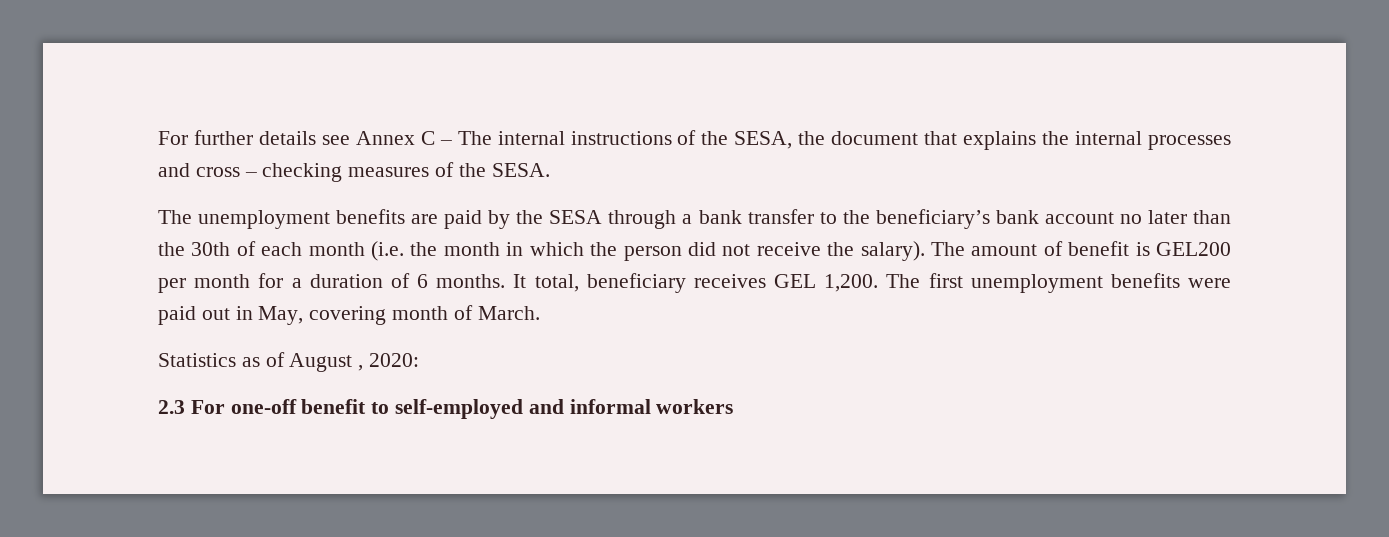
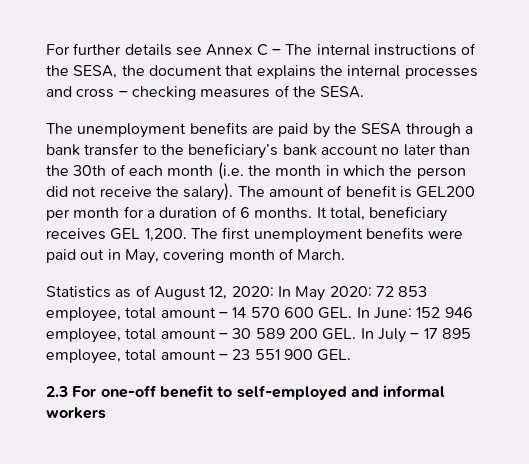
- Statistics as of August , 2020:
+ Statistics as of August 12, 2020: In May 2020: 72 853 employee, total amount – 14 570 600 GEL. In June: 152 946 employee, total amount – 30 589 200 GEL. In July – 17 895 employee, total amount – 23 551 900 GEL.

